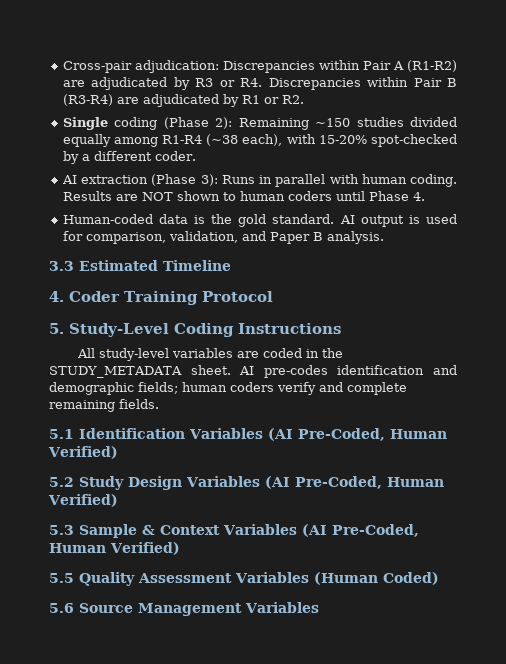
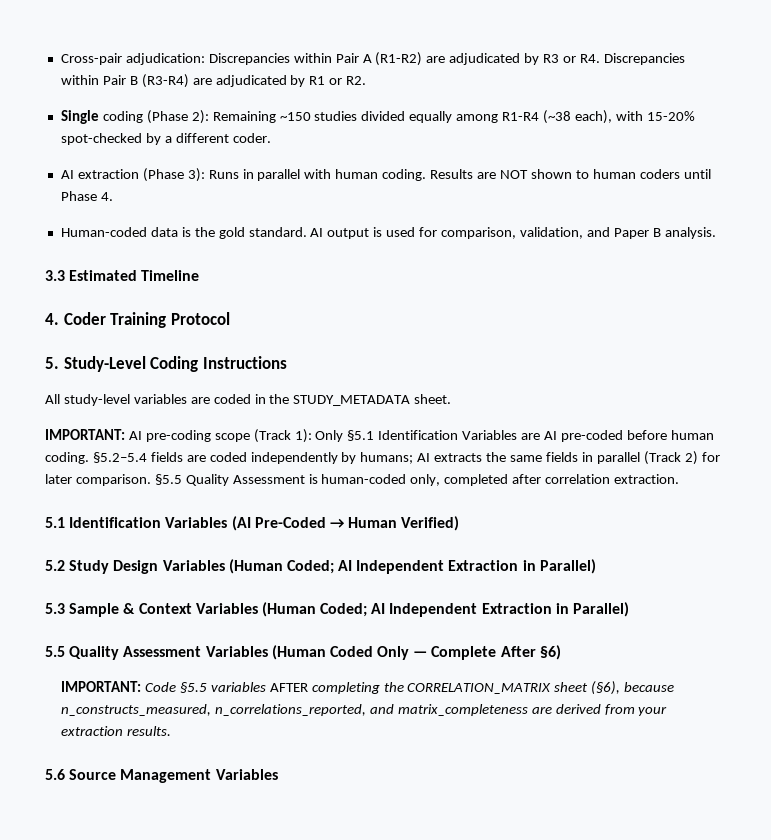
- All study-level variables are coded in the STUDY_METADATA sheet. AI pre-codes identification and demographic fields; human coders verify and complete remaining fields.
+ All study-level variables are coded in the STUDY_METADATA sheet.
+ IMPORTANT: AI pre-coding scope (Track 1): Only §5.1 Identification Variables are AI pre-coded before human coding. §5.2–5.4 fields are coded independently by humans; AI extracts the same fields in parallel (Track 2) for later comparison. §5.5 Quality Assessment is human-coded only, completed after correlation extraction.
- 5.1 Identification Variables (AI Pre-Coded, Human Verified)
+ 5.1 Identification Variables (AI Pre-Coded → Human Verified)
- 5.2 Study Design Variables (AI Pre-Coded, Human Verified)
+ 5.2 Study Design Variables (Human Coded; AI Independent Extraction in Parallel)
- 5.3 Sample & Context Variables (AI Pre-Coded, Human Verified)
+ 5.3 Sample & Context Variables (Human Coded; AI Independent Extraction in Parallel)
- 5.5 Quality Assessment Variables (Human Coded)
+ 5.5 Quality Assessment Variables (Human Coded Only — Complete After §6)
+ IMPORTANT: Code §5.5 variables AFTER completing the CORRELATION_MATRIX sheet (§6), because n_constructs_measured, n_correlations_reported, and matrix_completeness are derived from your extraction results.

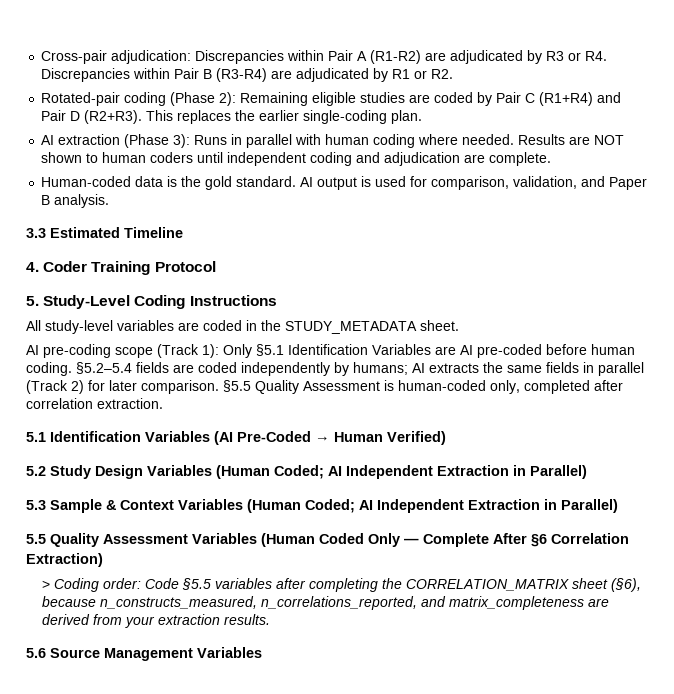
- Single coding (Phase 2): Remaining ~150 studies divided equally among R1-R4 (~38 each), with 15-20% spot-checked by a different coder.
+ Rotated-pair coding (Phase 2): Remaining eligible studies are coded by Pair C (R1+R4) and Pair D (R2+R3). This replaces the earlier single-coding plan.
- AI extraction (Phase 3): Runs in parallel with human coding.
+ AI extraction (Phase 3): Runs in parallel with human coding where needed.
- Results are NOT shown to human coders until Phase 4.
+ Results are NOT shown to human coders until independent coding and adjudication are complete.
- IMPORTANT: AI pre-coding scope (Track 1): Only §5.1 Identification Variables are AI pre-coded before human coding.
+ AI pre-coding scope (Track 1): Only §5.1 Identification Variables are AI pre-coded before human coding.
- 5.5 Quality Assessment Variables (Human Coded Only — Complete After §6)
- IMPORTANT: Code §5.5 variables AFTER completing the CORRELATION_MATRIX sheet (§6), because n_constructs_measured, n_correlations_reported, and matrix_completeness are derived from your extraction results.
+ 5.5 Quality Assessment Variables (Human Coded Only — Complete After §6 Correlation Extraction)
+ > Coding order: Code §5.5 variables after completing the CORRELATION_MATRIX sheet (§6), because n_constructs_measured, n_correlations_reported, and matrix_completeness are derived from your extraction results.

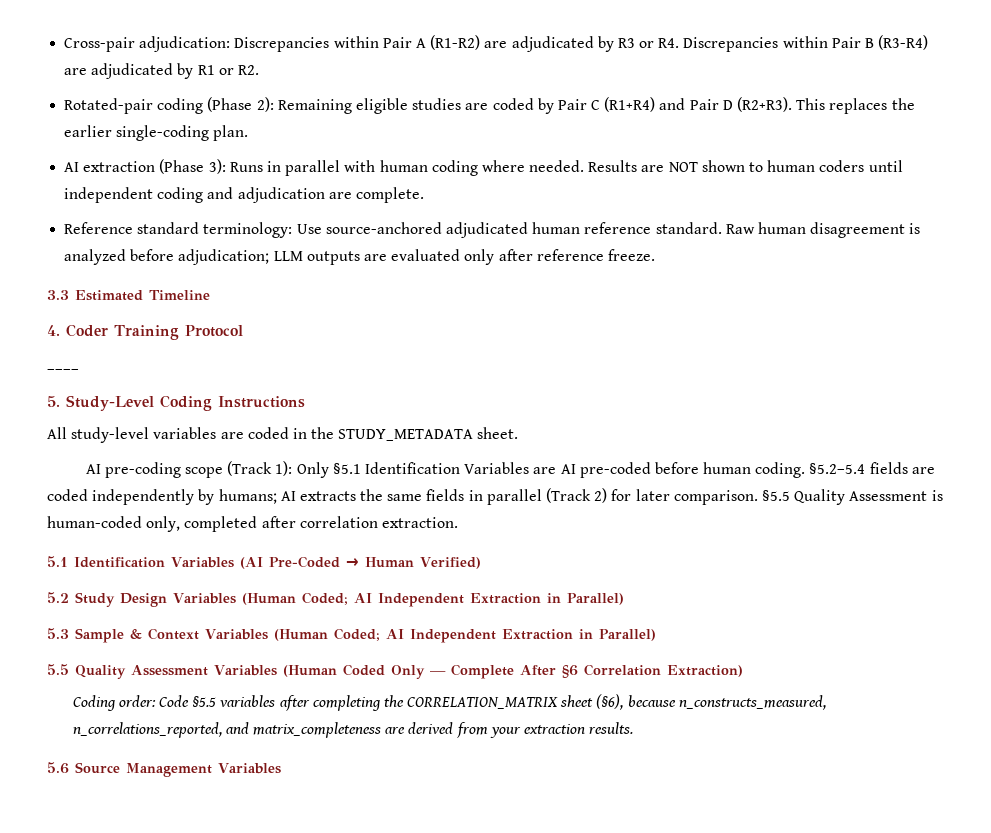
- Human-coded data is the gold standard. AI output is used for comparison, validation, and Paper B analysis.
+ Reference standard terminology: Use source-anchored adjudicated human reference standard. Raw human disagreement is analyzed before adjudication; LLM outputs are evaluated only after reference freeze.
+ ____
- > Coding order: Code §5.5 variables after completing the CORRELATION_MATRIX sheet (§6), because n_constructs_measured, n_correlations_reported, and matrix_completeness are derived from your extraction results.
+ Coding order: Code §5.5 variables after completing the CORRELATION_MATRIX sheet (§6), because n_constructs_measured, n_correlations_reported, and matrix_completeness are derived from your extraction results.

